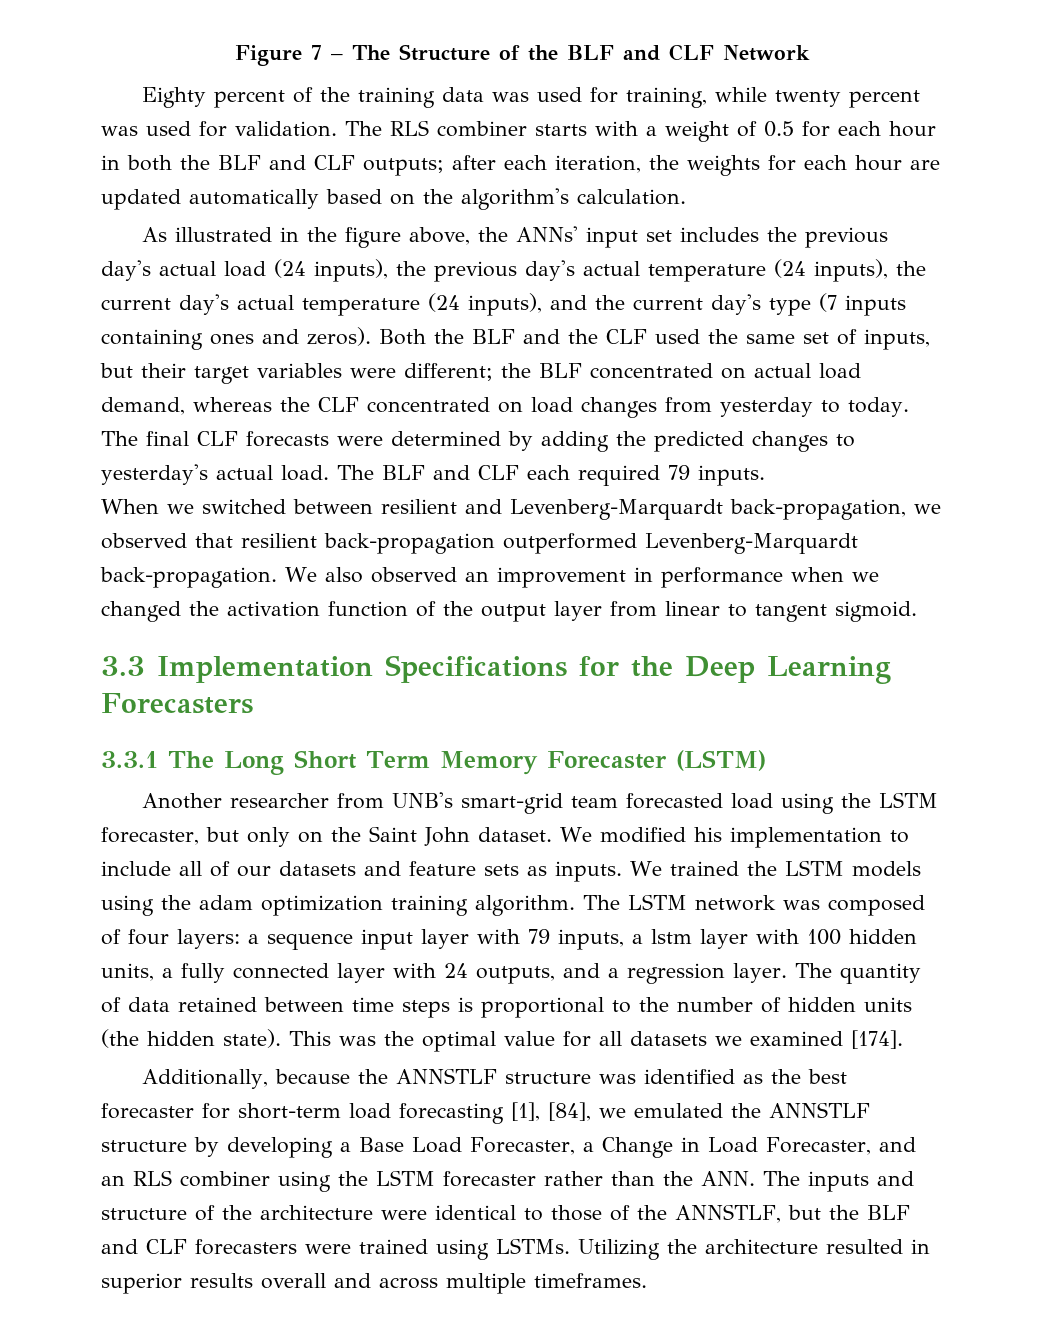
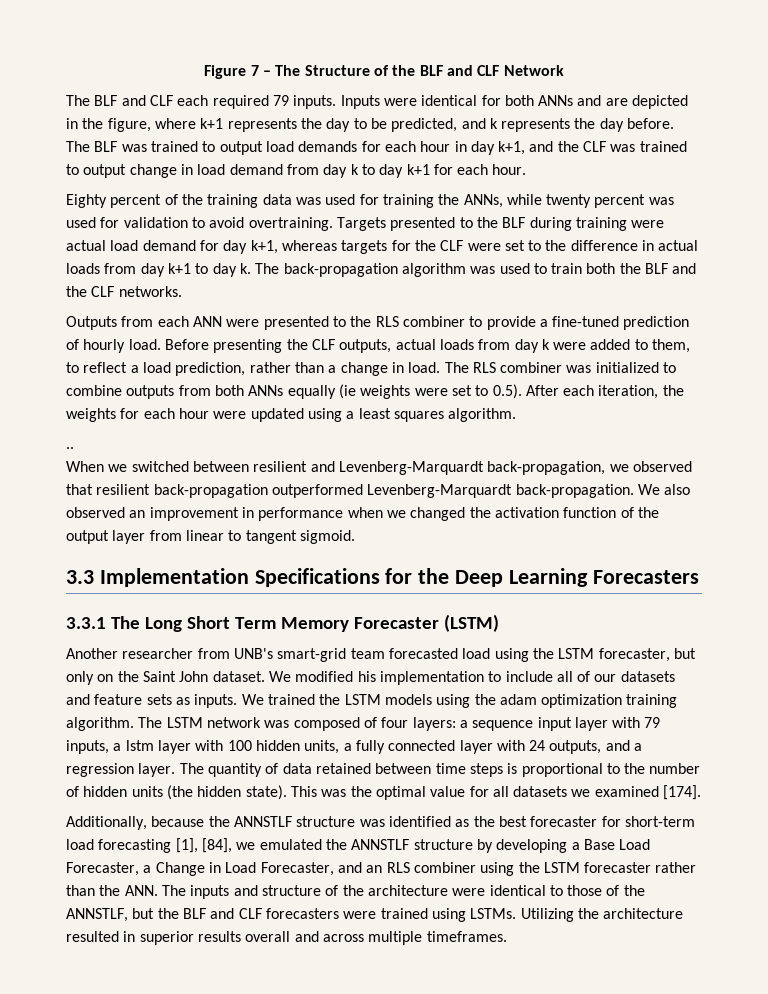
+ The BLF and CLF each required 79 inputs. Inputs were identical for both ANNs and are depicted in the figure, where k+1 represents the day to be predicted, and k represents the day before. The BLF was trained to output load demands for each hour in day k+1, and the CLF was trained to output change in load demand from day k to day k+1 for each hour.
- Eighty percent of the training data was used for training, while twenty percent was used for validation. The RLS combiner starts with a weight of 0.5 for each hour in both the BLF and CLF outputs; after each iteration, the weights for each hour are updated automatically based on the algorithm's calculation.
- As illustrated in the figure above, the ANNs' input set includes the previous day's actual load (24 inputs), the previous day's actual temperature (24 inputs), the current day's actual temperature (24 inputs), and the current day's type (7 inputs containing ones and zeros). Both the BLF and the CLF used the same set of inputs, but their target variables were different; the BLF concentrated on actual load demand, whereas the CLF concentrated on load changes from yesterday to today. The final CLF forecasts were determined by adding the predicted changes to yesterday's actual load. The BLF and CLF each required 79 inputs.
+ Eighty percent of the training data was used for training the ANNs, while twenty percent was used for validation to avoid overtraining. Targets presented to the BLF during training were actual load demand for day k+1, whereas targets for the CLF were set to the difference in actual loads from day k+1 to day k. The back-propagation algorithm was used to train both the BLF and the CLF networks.
+ Outputs from each ANN were presented to the RLS combiner to provide a fine-tuned prediction of hourly load. Before presenting the CLF outputs, actual loads from day k were added to them, to reflect a load prediction, rather than a change in load. The RLS combiner was initialized to combine outputs from both ANNs equally (ie weights were set to 0.5). After each iteration, the weights for each hour were updated using a least squares algorithm.
+ ..

